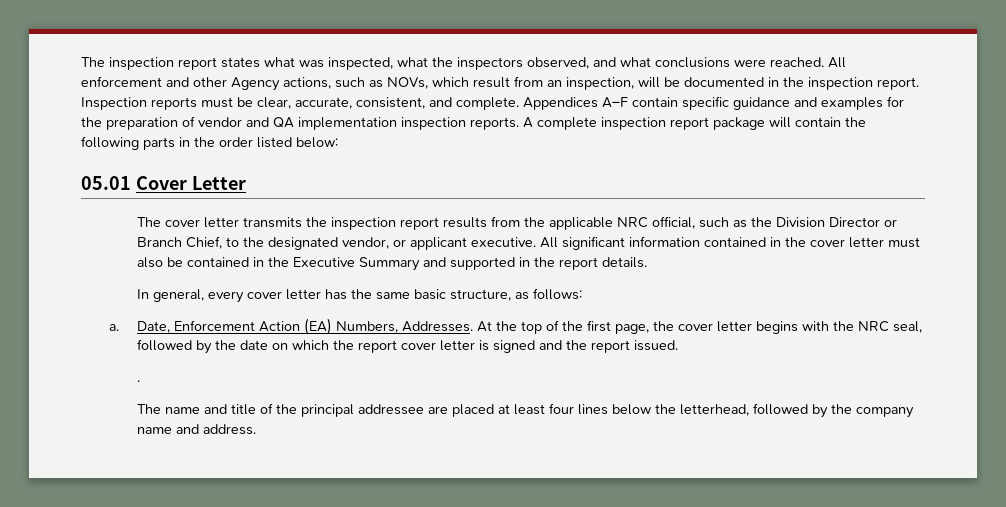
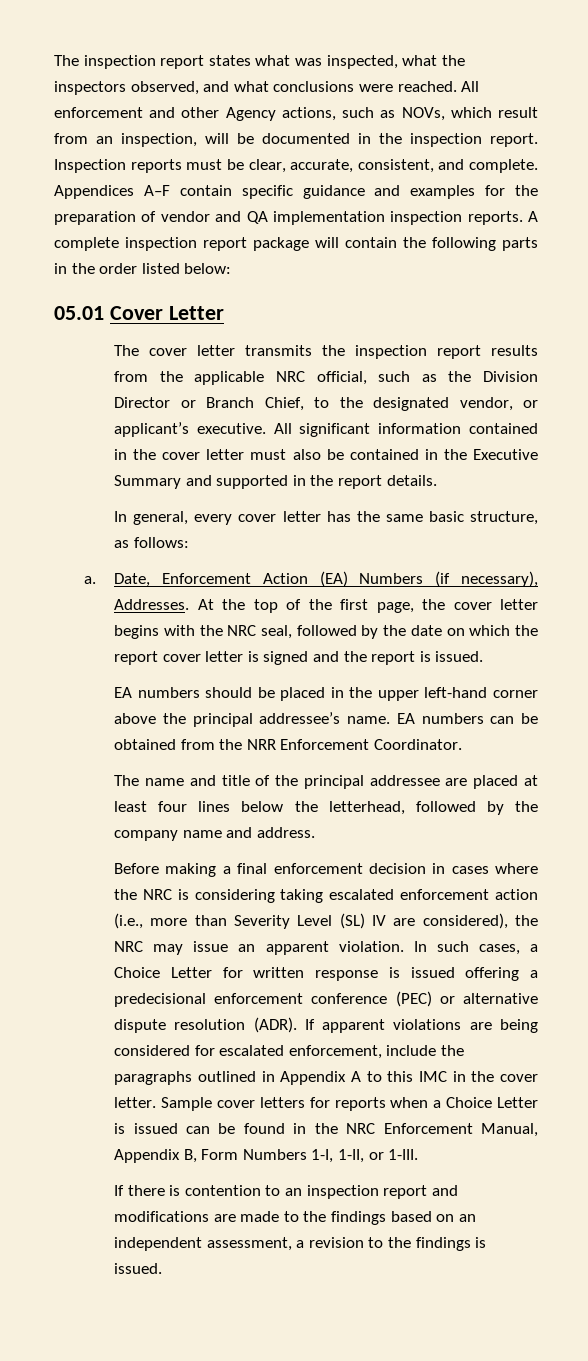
- The cover letter transmits the inspection report results from the applicable NRC official, such as the Division Director or Branch Chief, to the designated vendor, or applicant executive.
+ The cover letter transmits the inspection report results from the applicable NRC official, such as the Division Director or Branch Chief, to the designated vendor, or applicant’s executive.
- Date, Enforcement Action (EA) Numbers, Addresses.
+ Date, Enforcement Action (EA) Numbers (if necessary), Addresses.
- At the top of the first page, the cover letter begins with the NRC seal, followed by the date on which the report cover letter is signed and the report issued.
+ At the top of the first page, the cover letter begins with the NRC seal, followed by the date on which the report cover letter is signed and the report is issued.
- .
+ EA numbers should be placed in the upper left-hand corner above the principal addressee’s name. EA numbers can be obtained from the NRR Enforcement Coordinator.
+ Before making a final enforcement decision in cases where the NRC is considering taking escalated enforcement action (i.e., more than Severity Level (SL) IV are considered), the NRC may issue an apparent violation. In such cases, a Choice Letter for written response is issued offering a predecisional enforcement conference (PEC) or alternative dispute resolution (ADR). If apparent violations are being considered for escalated enforcement, include the paragraphs outlined in Appendix A to this IMC in the cover letter. Sample cover letters for reports when a Choice Letter is issued can be found in the NRC Enforcement Manual, Appendix B, Form Numbers 1-I, 1-II, or 1-III.
+ If there is contention to an inspection report and modifications are made to the findings based on an independent assessment, a revision to the findings is issued.

